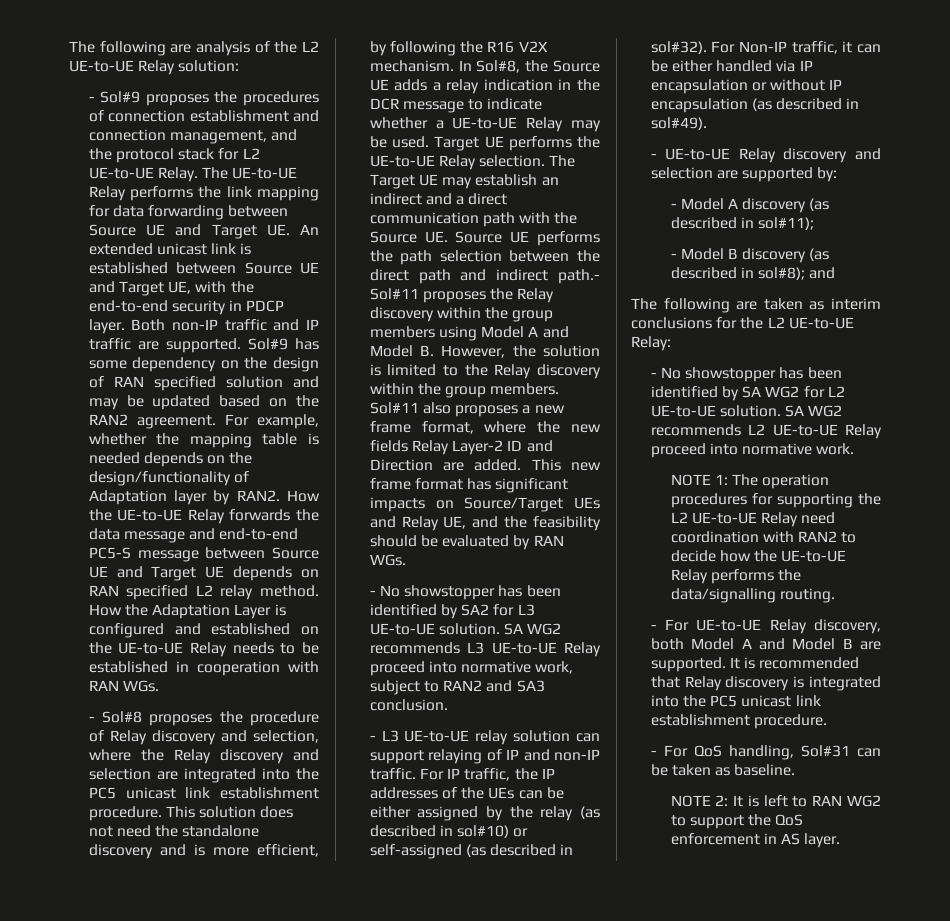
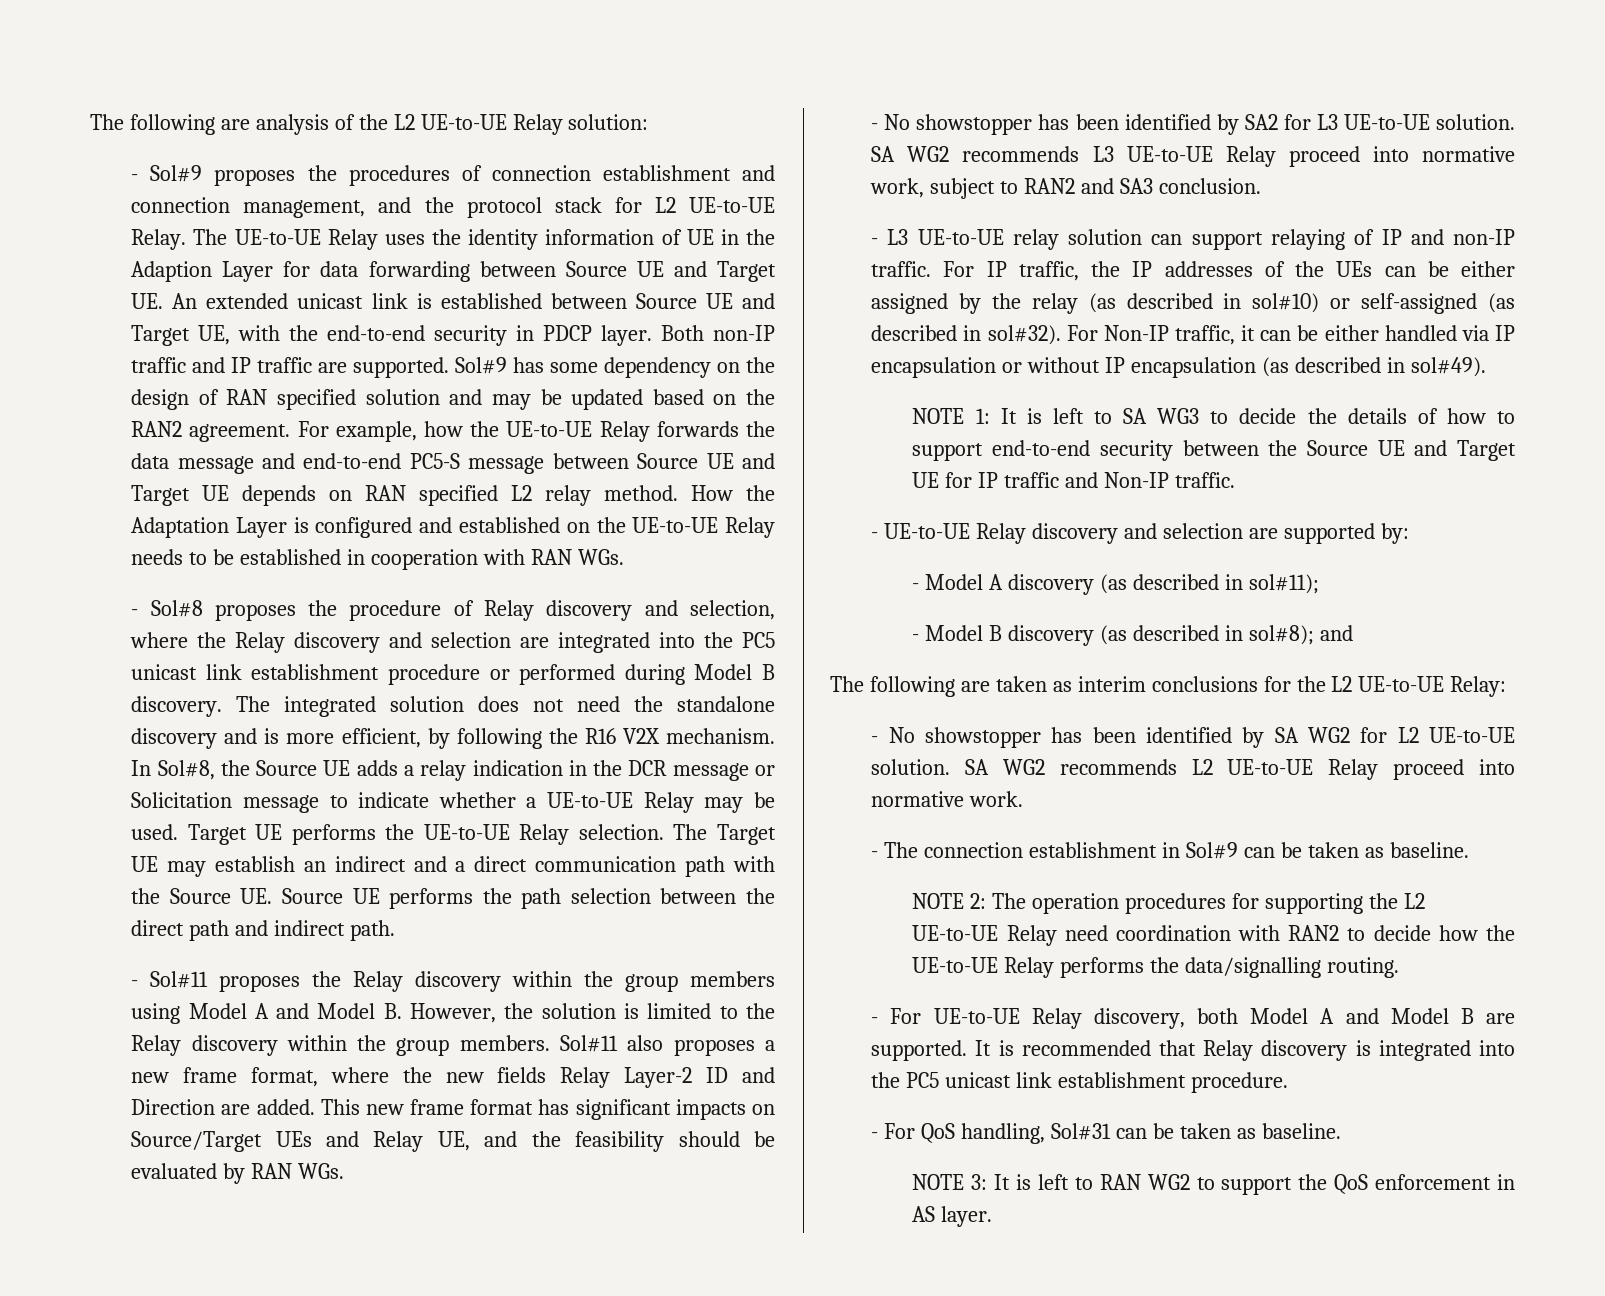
- The UE-to-UE Relay performs the link mapping for data forwarding between Source UE and Target UE. An extended unicast link is established between Source UE and Target UE, with the end-to-end security in PDCP layer.
+ The UE-to-UE Relay uses the identity information of UE in the Adaption Layer for data forwarding between Source UE and Target UE. An extended unicast link is established between Source UE and Target UE, with the end-to-end security in PDCP layer.
- For example, whether the mapping table is needed depends on the design/functionality of Adaptation layer by RAN2. How the UE-to-UE Relay forwards the data message and end-to-end PC5-S message between Source UE and Target UE depends on RAN specified L2 relay method.
+ For example, how the UE-to-UE Relay forwards the data message and end-to-end PC5-S message between Source UE and Target UE depends on RAN specified L2 relay method.
- - Sol#8 proposes the procedure of Relay discovery and selection, where the Relay discovery and selection are integrated into the PC5 unicast link establishment procedure. This solution does not need the standalone discovery and is more efficient, by following the R16 V2X mechanism.
+ - Sol#8 proposes the procedure of Relay discovery and selection, where the Relay discovery and selection are integrated into the PC5 unicast link establishment procedure or performed during Model B discovery. The integrated solution does not need the standalone discovery and is more efficient, by following the R16 V2X mechanism.
- In Sol#8, the Source UE adds a relay indication in the DCR message to indicate whether a UE-to-UE Relay may be used.
+ In Sol#8, the Source UE adds a relay indication in the DCR message or Solicitation message to indicate whether a UE-to-UE Relay may be used.
- The Target UE may establish an indirect and a direct communication path with the Source UE. Source UE performs the path selection between the direct path and indirect path.- Sol#11 proposes the Relay discovery within the group members using Model A and Model B. However, the solution is limited to the Relay discovery within the group members.
+ The Target UE may establish an indirect and a direct communication path with the Source UE. Source UE performs the path selection between the direct path and indirect path.
+ - Sol#11 proposes the Relay discovery within the group members using Model A and Model B. However, the solution is limited to the Relay discovery within the group members.
+ NOTE 1: It is left to SA WG3 to decide the details of how to support end-to-end security between the Source UE and Target UE for IP traffic and Non-IP traffic.
- NOTE 1: The operation procedures for supporting the L2 UE-to-UE Relay need coordination with RAN2 to decide how the UE-to-UE Relay performs the data/signalling routing.
+ - The connection establishment in Sol#9 can be taken as baseline.
+ NOTE 2: The operation procedures for supporting the L2 UE-to-UE Relay need coordination with RAN2 to decide how the UE-to-UE Relay performs the data/signalling routing.
- NOTE 2: It is left to RAN WG2 to support the QoS enforcement in AS layer.
+ NOTE 3: It is left to RAN WG2 to support the QoS enforcement in AS layer.

